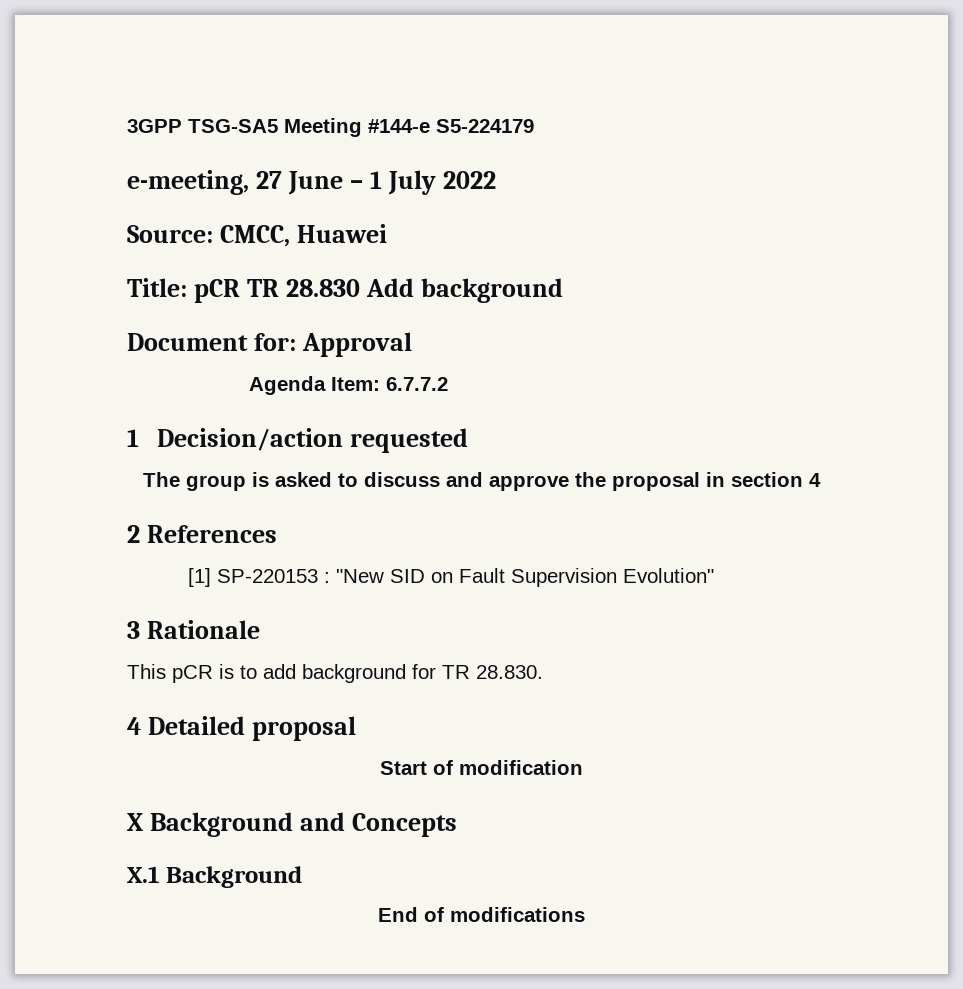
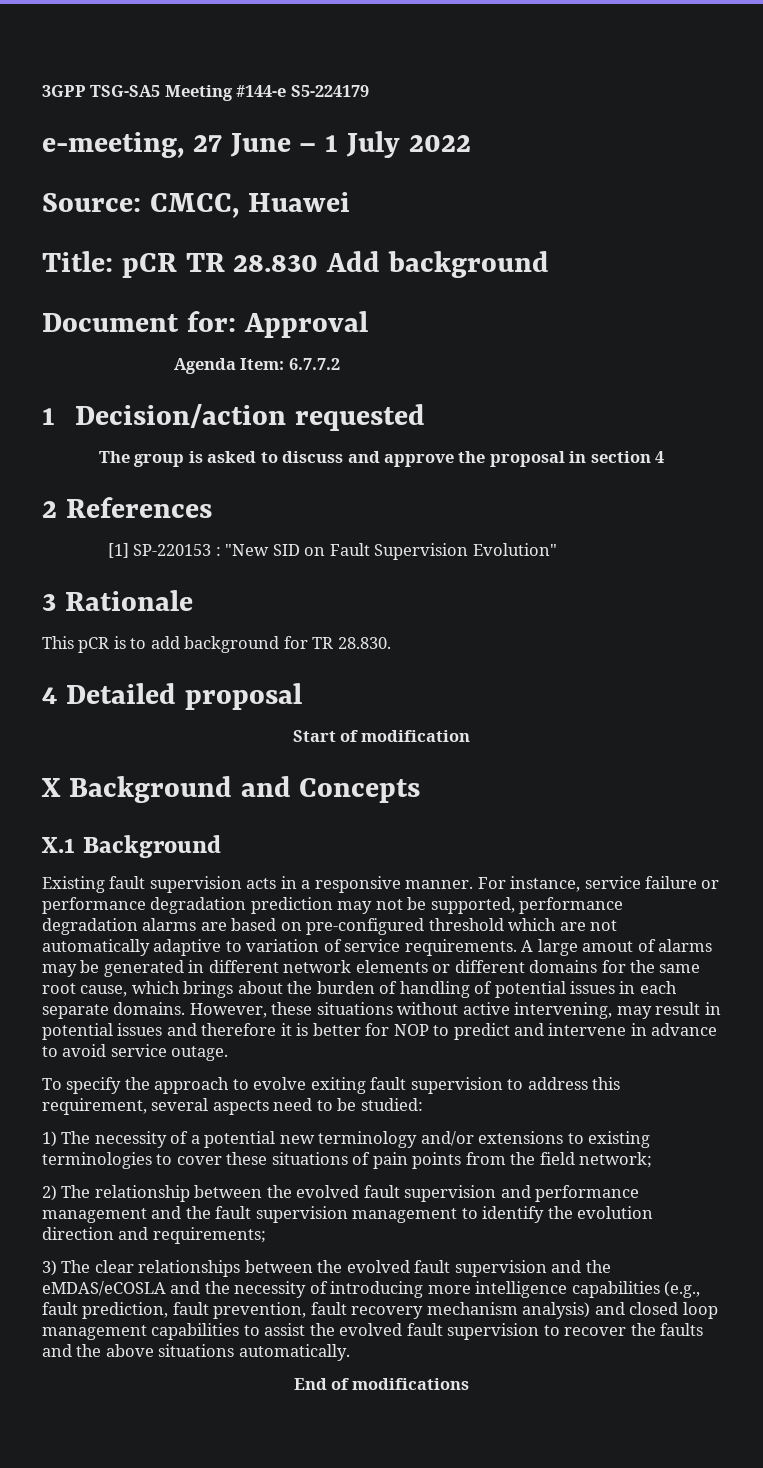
+ Existing fault supervision acts in a responsive manner. For instance, service failure or performance degradation prediction may not be supported, performance degradation alarms are based on pre-configured threshold which are not automatically adaptive to variation of service requirements. A large amout of alarms may be generated in different network elements or different domains for the same root cause, which brings about the burden of handling of potential issues in each separate domains. However, these situations without active intervening, may result in potential issues and therefore it is better for NOP to predict and intervene in advance to avoid service outage.
+ To specify the approach to evolve exiting fault supervision to address this requirement, several aspects need to be studied:
+ 1) The necessity of a potential new terminology and/or extensions to existing terminologies to cover these situations of pain points from the field network;
+ 2) The relationship between the evolved fault supervision and performance management and the fault supervision management to identify the evolution direction and requirements;
+ 3) The clear relationships between the evolved fault supervision and the eMDAS/eCOSLA and the necessity of introducing more intelligence capabilities (e.g., fault prediction, fault prevention, fault recovery mechanism analysis) and closed loop management capabilities to assist the evolved fault supervision to recover the faults and the above situations automatically.

